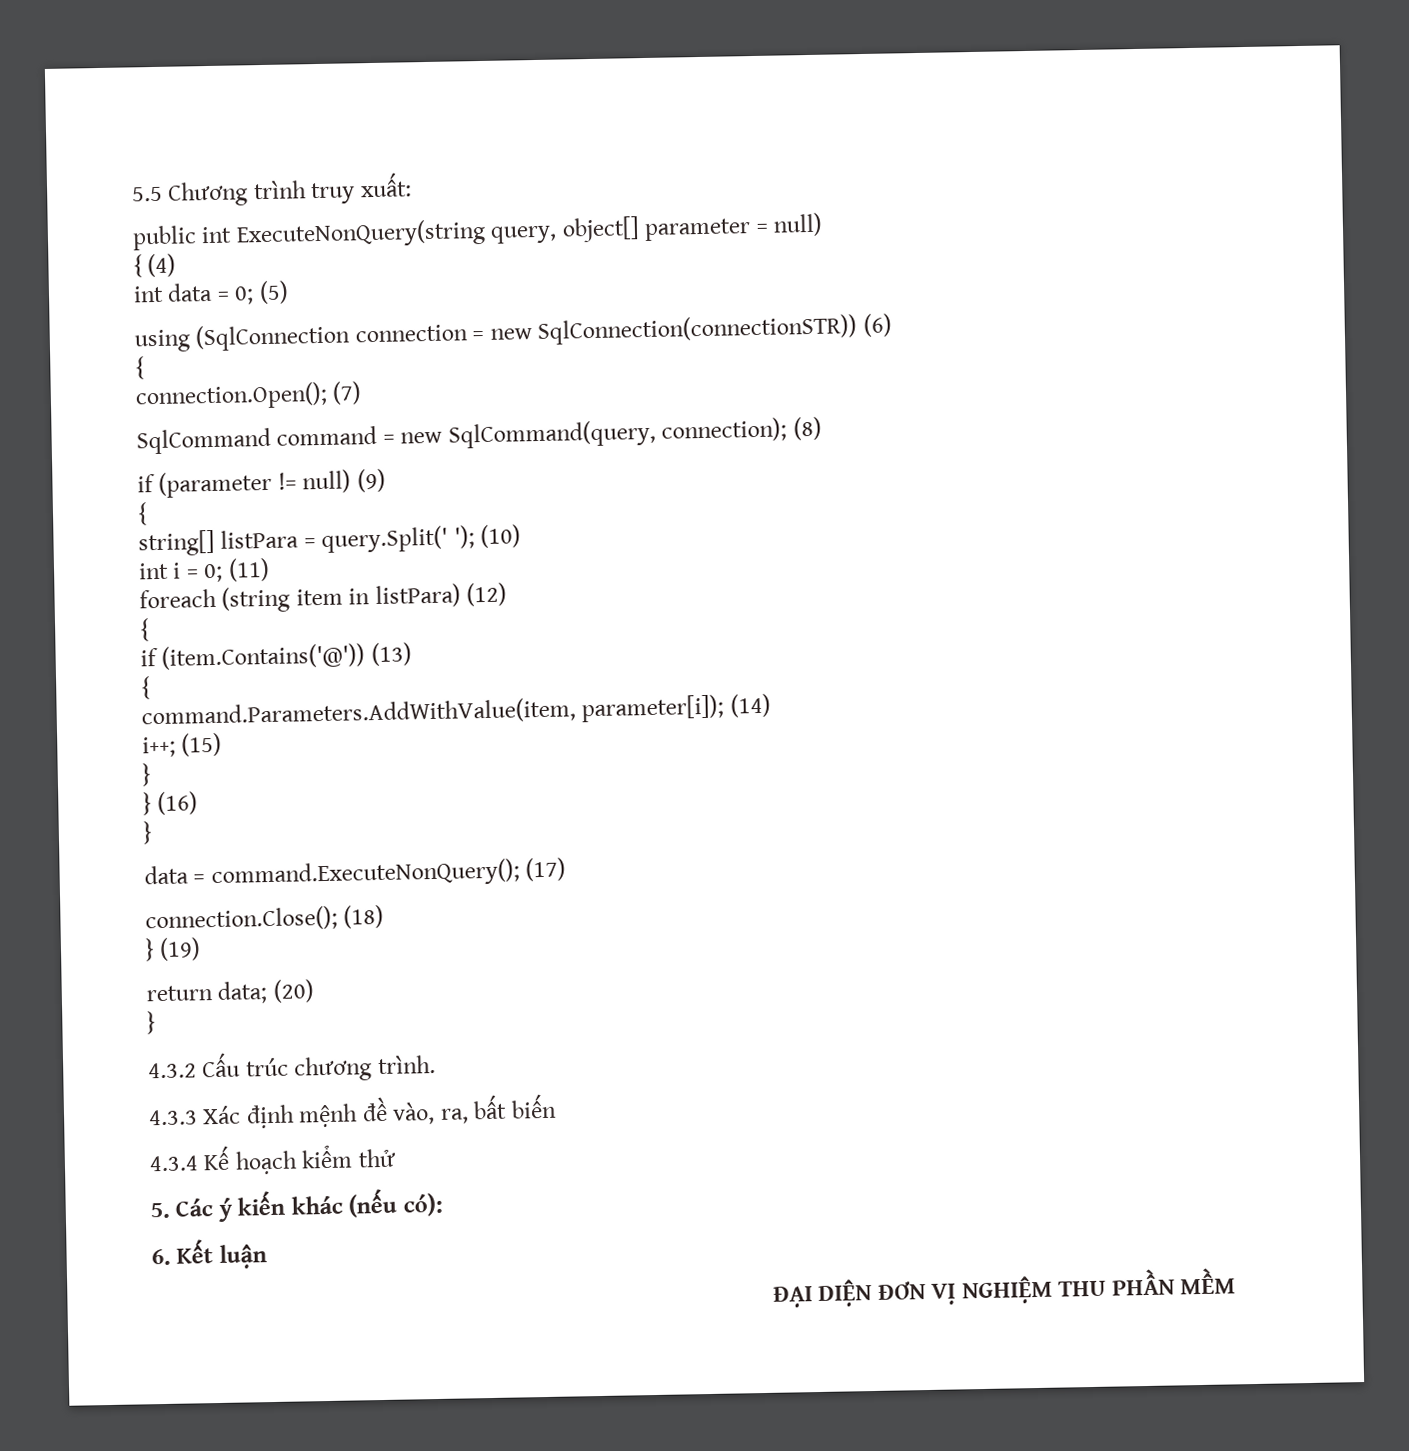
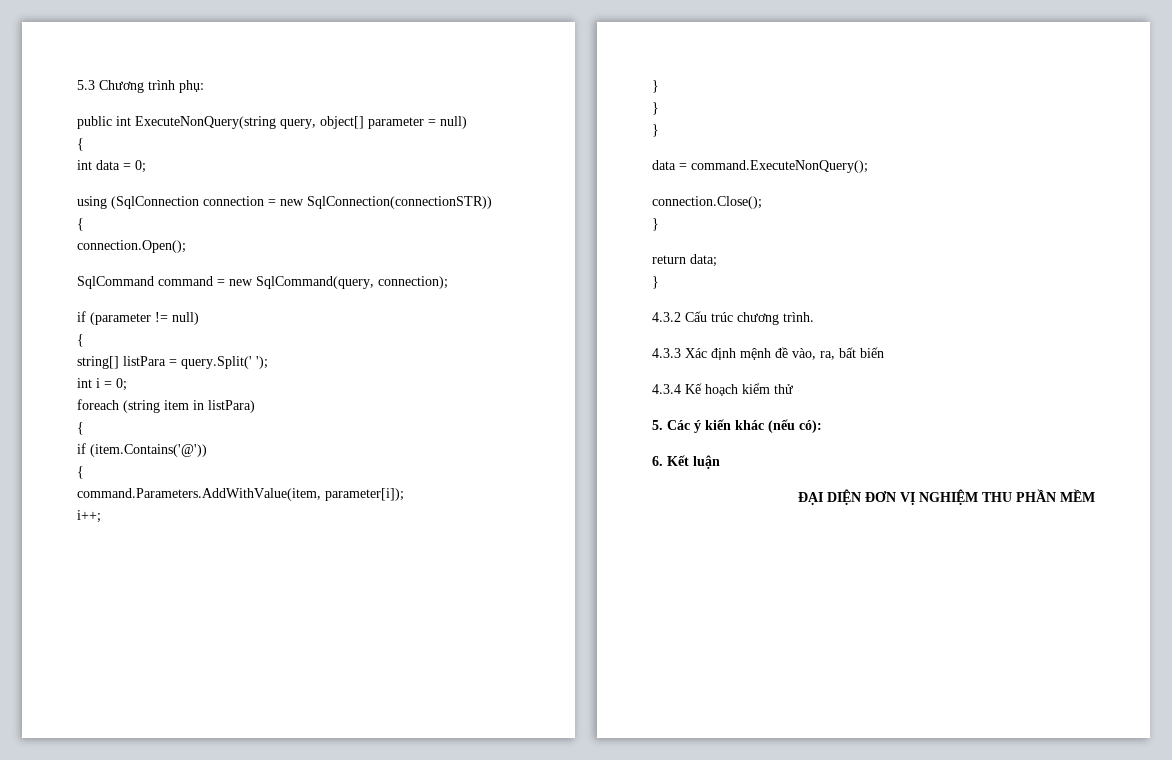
- 5.5 Chương trình truy xuất:
+ 5.3 Chương trình phụ:
  public int ExecuteNonQuery(string query, object[] parameter = null)
- { (4)
+ {
- int data = 0; (5)
+ int data = 0;
- using (SqlConnection connection = new SqlConnection(connectionSTR)) (6)
+ using (SqlConnection connection = new SqlConnection(connectionSTR))
- connection.Open(); (7)
+ connection.Open();
- SqlCommand command = new SqlCommand(query, connection); (8)
+ SqlCommand command = new SqlCommand(query, connection);
- if (parameter != null) (9)
+ if (parameter != null)
- string[] listPara = query.Split(' '); (10)
+ string[] listPara = query.Split(' ');
- int i = 0; (11)
+ int i = 0;
- foreach (string item in listPara) (12)
+ foreach (string item in listPara)
- if (item.Contains('@')) (13)
+ if (item.Contains('@'))
- command.Parameters.AddWithValue(item, parameter[i]); (14)
+ command.Parameters.AddWithValue(item, parameter[i]);
- i++; (15)
+ i++;
  }
- } (16)
+ }
- data = command.ExecuteNonQuery(); (17)
+ data = command.ExecuteNonQuery();
- connection.Close(); (18)
- } (19)
+ connection.Close();
+ }
- return data; (20)
+ return data;

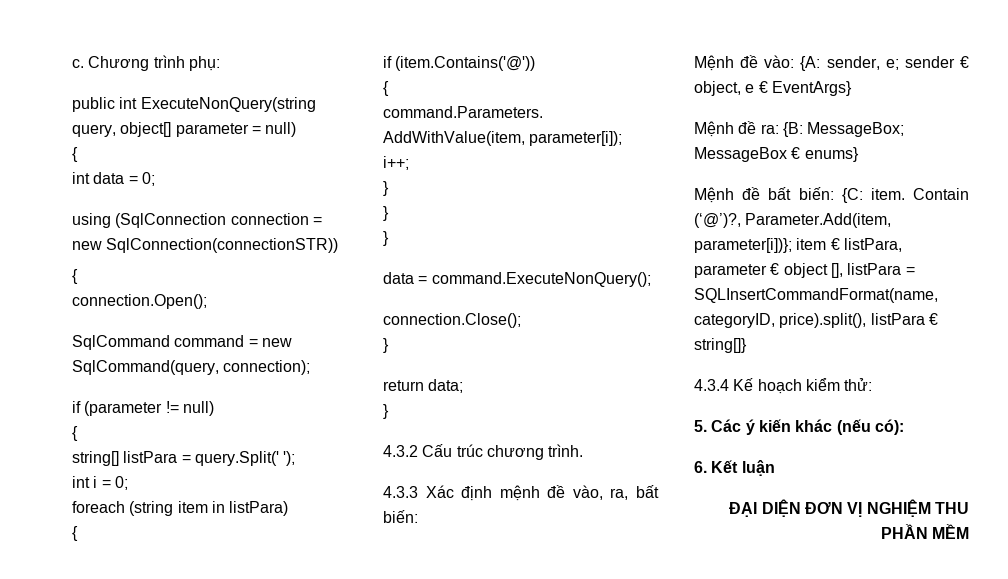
- 5.3 Chương trình phụ:
+ c. Chương trình phụ:
- 4.3.3 Xác định mệnh đề vào, ra, bất biến
+ 4.3.3 Xác định mệnh đề vào, ra, bất biến:
+ Mệnh đề vào: {A: sender, e; sender € object, e € EventArgs}
+ Mệnh đề ra: {B: MessageBox; MessageBox € enums}
+ Mệnh đề bất biến: {C: item. Contain (‘@’)?, Parameter.Add(item, parameter[i])}; item € listPara, parameter € object [], listPara = SQLInsertCommandFormat(name, categoryID, price).split(), listPara € string[]}
- 4.3.4 Kế hoạch kiểm thử
+ 4.3.4 Kế hoạch kiểm thử:

